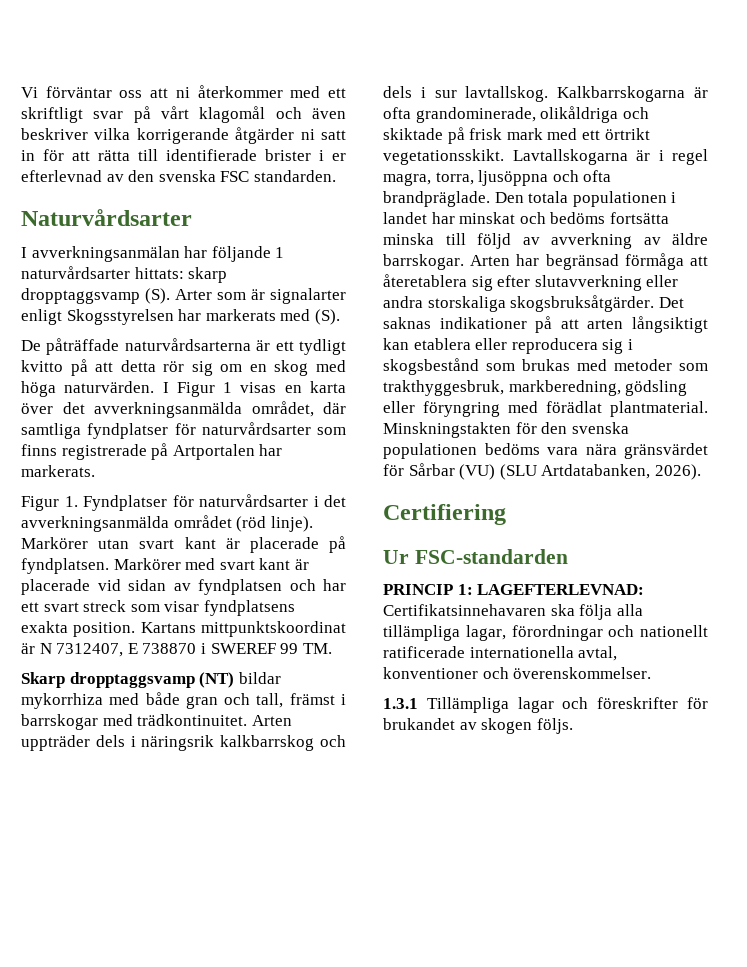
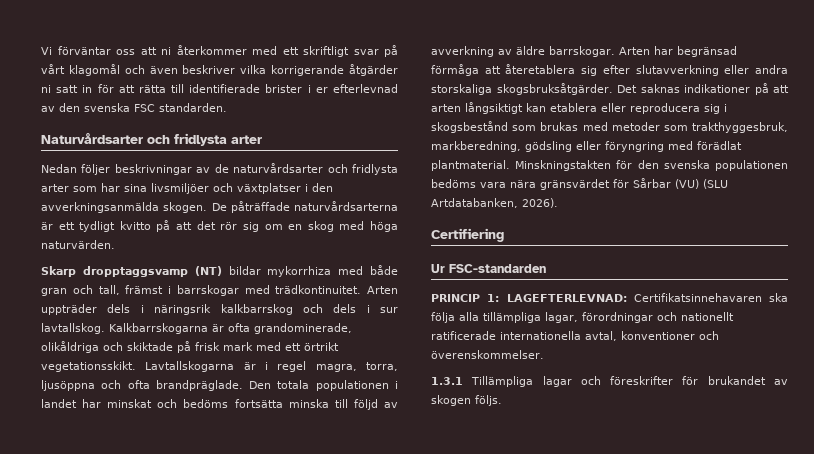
- Naturvårdsarter
- I avverkningsanmälan har följande 1 naturvårdsarter hittats: skarp dropptaggsvamp (S). Arter som är signalarter enligt Skogsstyrelsen har markerats med (S).
- De påträffade naturvårdsarterna är ett tydligt kvitto på att detta rör sig om en skog med höga naturvärden. I Figur 1 visas en karta över det avverkningsanmälda området, där samtliga fyndplatser för naturvårdsarter som finns registrerade på Artportalen har markerats.
- Figur 1. Fyndplatser för naturvårdsarter i det avverkningsanmälda området (röd linje). Markörer utan svart kant är placerade på fyndplatsen. Markörer med svart kant är placerade vid sidan av fyndplatsen och har ett svart streck som visar fyndplatsens exakta position. Kartans mittpunktskoordinat är N 7312407, E 738870 i SWEREF 99 TM.
+ Naturvårdsarter och fridlysta arter
+ Nedan följer beskrivningar av de naturvårdsarter och fridlysta arter som har sina livsmiljöer och växtplatser i den avverkningsanmälda skogen. De påträffade naturvårdsarterna är ett tydligt kvitto på att det rör sig om en skog med höga naturvärden.

